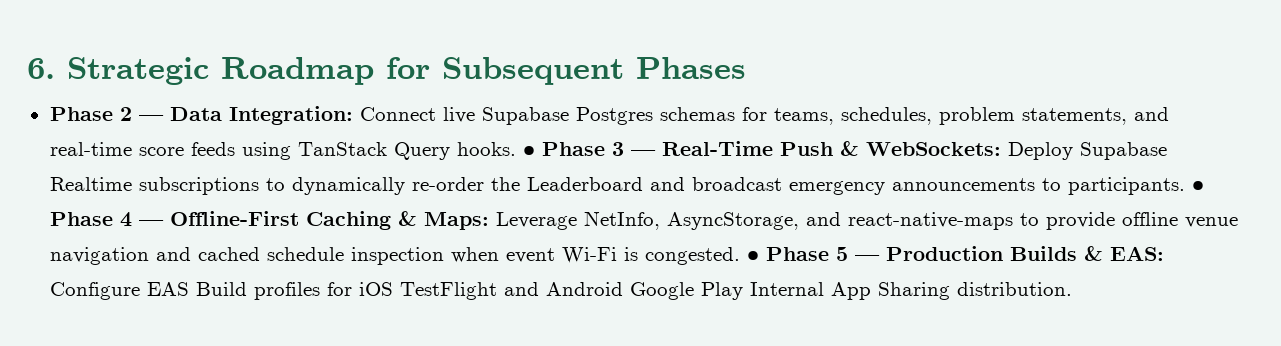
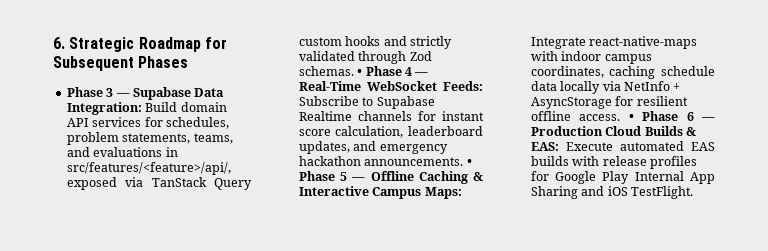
- Phase 2 — Data Integration: Connect live Supabase Postgres schemas for teams, schedules, problem statements, and real-time score feeds using TanStack Query hooks. • Phase 3 — Real-Time Push & WebSockets: Deploy Supabase Realtime subscriptions to dynamically re-order the Leaderboard and broadcast emergency announcements to participants. • Phase 4 — Offline-First Caching & Maps: Leverage NetInfo, AsyncStorage, and react-native-maps to provide offline venue navigation and cached schedule inspection when event Wi-Fi is congested. • Phase 5 — Production Builds & EAS: Configure EAS Build profiles for iOS TestFlight and Android Google Play Internal App Sharing distribution.
+ Phase 3 — Supabase Data Integration: Build domain API services for schedules, problem statements, teams, and evaluations in src/features/<feature>/api/, exposed via TanStack Query custom hooks and strictly validated through Zod schemas. • Phase 4 — Real-Time WebSocket Feeds: Subscribe to Supabase Realtime channels for instant score calculation, leaderboard updates, and emergency hackathon announcements. • Phase 5 — Offline Caching & Interactive Campus Maps: Integrate react-native-maps with indoor campus coordinates, caching schedule data locally via NetInfo + AsyncStorage for resilient offline access. • Phase 6 — Production Cloud Builds & EAS: Execute automated EAS builds with release profiles for Google Play Internal App Sharing and iOS TestFlight.

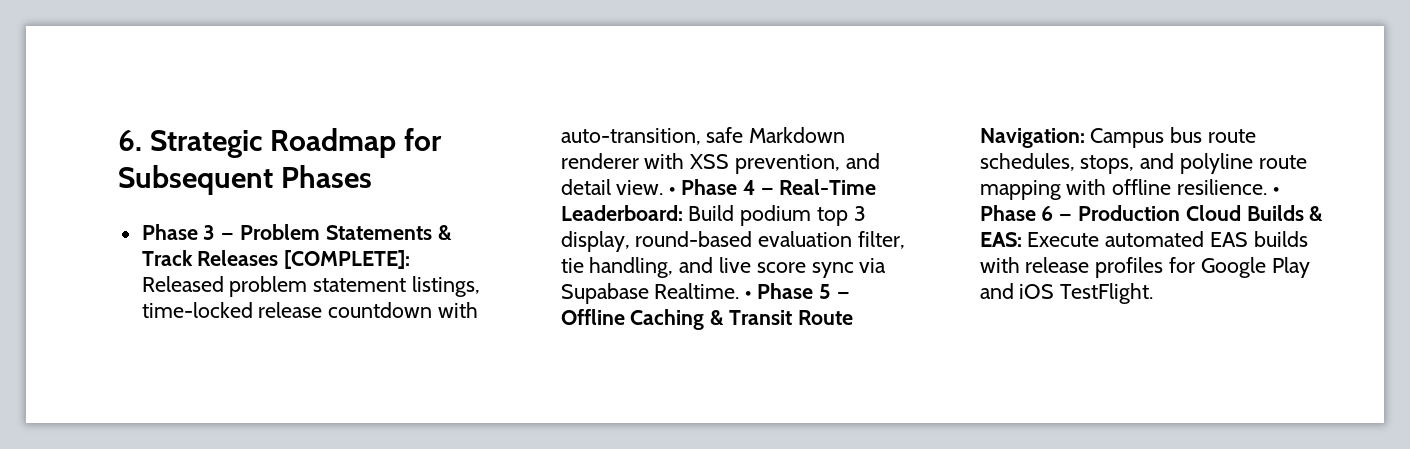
- Phase 3 — Supabase Data Integration: Build domain API services for schedules, problem statements, teams, and evaluations in src/features/<feature>/api/, exposed via TanStack Query custom hooks and strictly validated through Zod schemas.
+ Phase 3 — Problem Statements & Track Releases [COMPLETE]: Released problem statement listings, time-locked release countdown with auto-transition, safe Markdown renderer with XSS prevention, and detail view.
- • Phase 4 — Real-Time WebSocket Feeds: Subscribe to Supabase Realtime channels for instant score calculation, leaderboard updates, and emergency hackathon announcements.
+ • Phase 4 — Real-Time Leaderboard: Build podium top 3 display, round-based evaluation filter, tie handling, and live score sync via Supabase Realtime.
- • Phase 5 — Offline Caching & Interactive Campus Maps: Integrate react-native-maps with indoor campus coordinates, caching schedule data locally via NetInfo + AsyncStorage for resilient offline access.
+ • Phase 5 — Offline Caching & Transit Route Navigation: Campus bus route schedules, stops, and polyline route mapping with offline resilience.
- • Phase 6 — Production Cloud Builds & EAS: Execute automated EAS builds with release profiles for Google Play Internal App Sharing and iOS TestFlight.
+ • Phase 6 — Production Cloud Builds & EAS: Execute automated EAS builds with release profiles for Google Play and iOS TestFlight.

